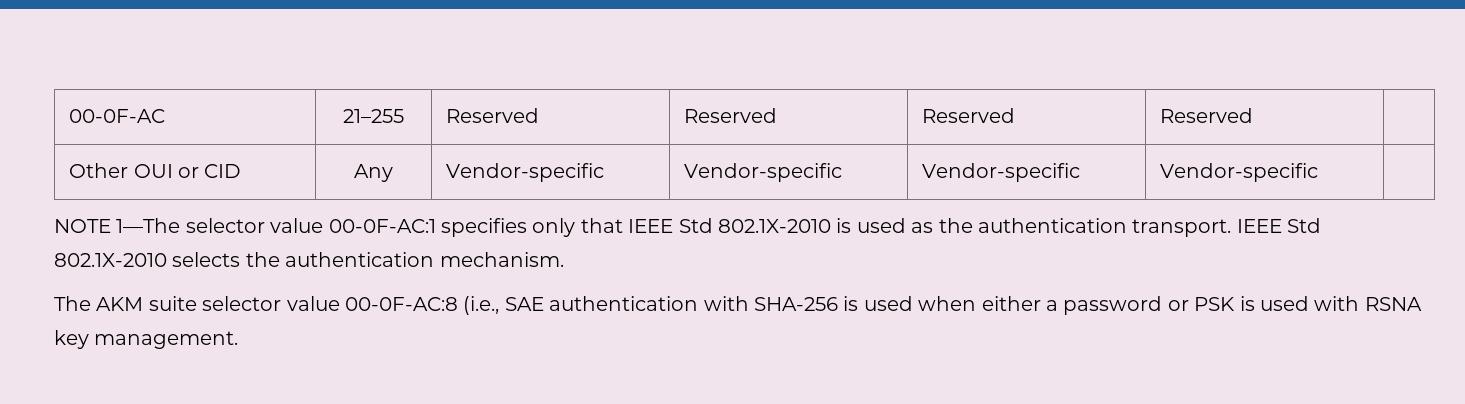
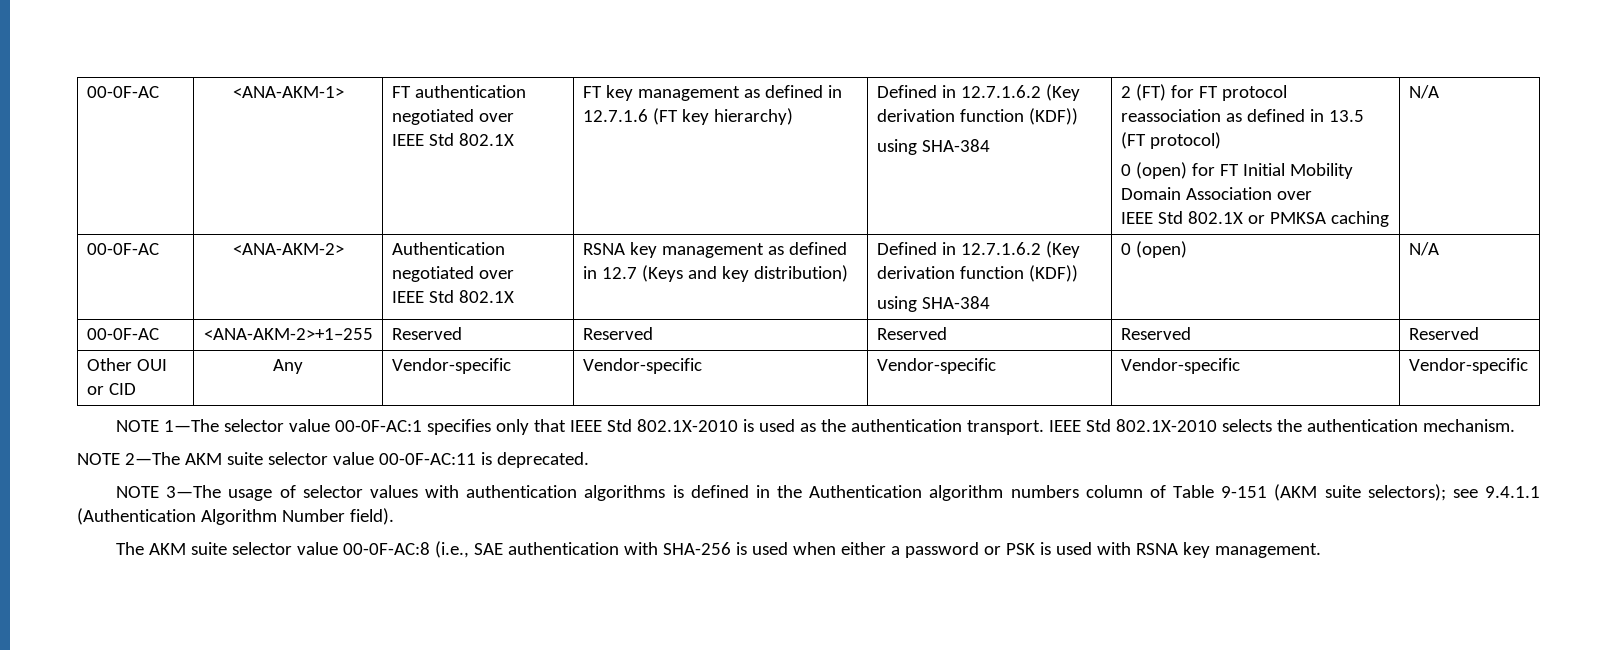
- 00-0F-AC | 21–255 | Reserved | Reserved | Reserved | Reserved
+ 00-0F-AC | <ANA-AKM-1> | FT authentication negotiated over
+ IEEE Std 802.1X | FT key management as defined in 12.7.1.6 (FT key hierarchy) | Defined in 12.7.1.6.2 (Key derivation function (KDF))
+ using SHA-384 | 2 (FT) for FT protocol reassociation as defined in 13.5 (FT protocol)
+ 0 (open) for FT Initial Mobility Domain Association over
+ IEEE Std 802.1X or PMKSA caching | N/A
+ 00-0F-AC | <ANA-AKM-2> | Authentication negotiated over
+ IEEE Std 802.1X | RSNA key management as defined in 12.7 (Keys and key distribution) | Defined in 12.7.1.6.2 (Key derivation function (KDF))
+ using SHA-384 | 0 (open) | N/A
+ 00-0F-AC | <ANA-AKM-2>+1–255 | Reserved | Reserved | Reserved | Reserved | Reserved
- Other OUI or CID | Any | Vendor-specific | Vendor-specific | Vendor-specific | Vendor-specific |
+ Other OUI or CID | Any | Vendor-specific | Vendor-specific | Vendor-specific | Vendor-specific | Vendor-specific
+ NOTE 2—The AKM suite selector value 00-0F-AC:11 is deprecated.
+ NOTE 3—The usage of selector values with authentication algorithms is defined in the Authentication algorithm numbers column of Table 9-151 (AKM suite selectors); see 9.4.1.1 (Authentication Algorithm Number field).

